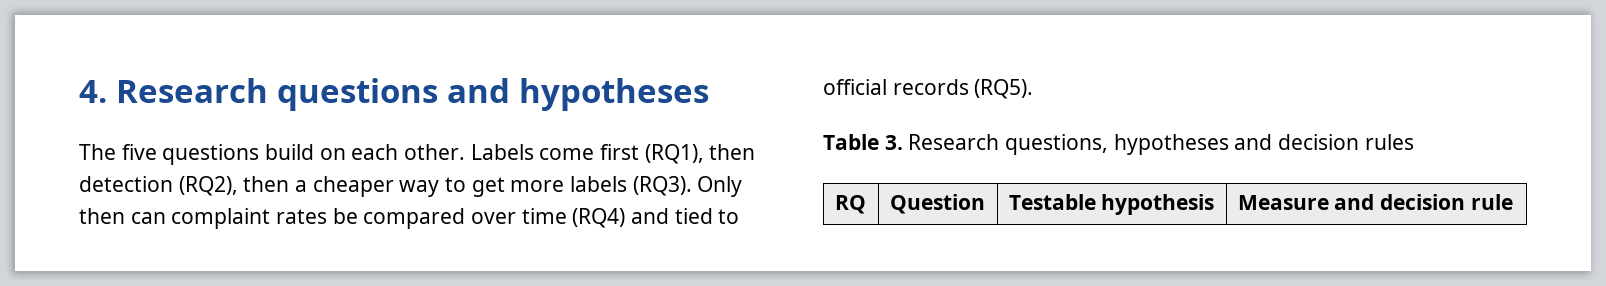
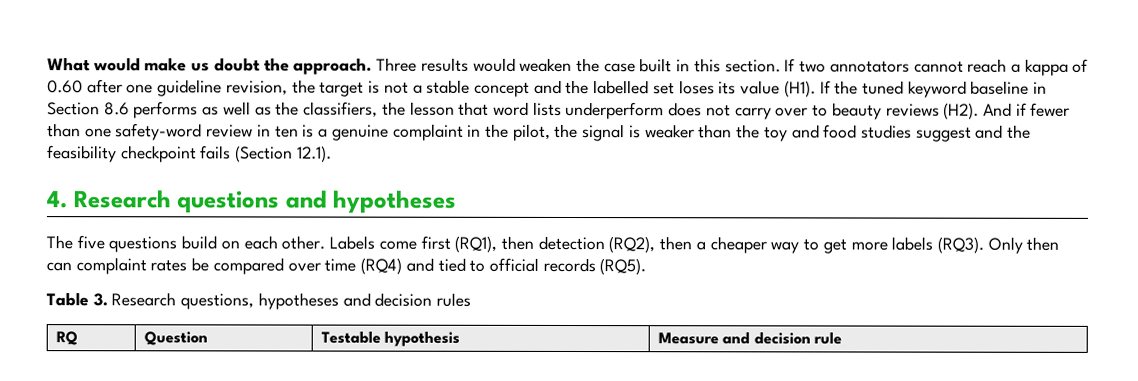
+ What would make us doubt the approach. Three results would weaken the case built in this section. If two annotators cannot reach a kappa of 0.60 after one guideline revision, the target is not a stable concept and the labelled set loses its value (H1). If the tuned keyword baseline in Section 8.6 performs as well as the classifiers, the lesson that word lists underperform does not carry over to beauty reviews (H2). And if fewer than one safety-word review in ten is a genuine complaint in the pilot, the signal is weaker than the toy and food studies suggest and the feasibility checkpoint fails (Section 12.1).

